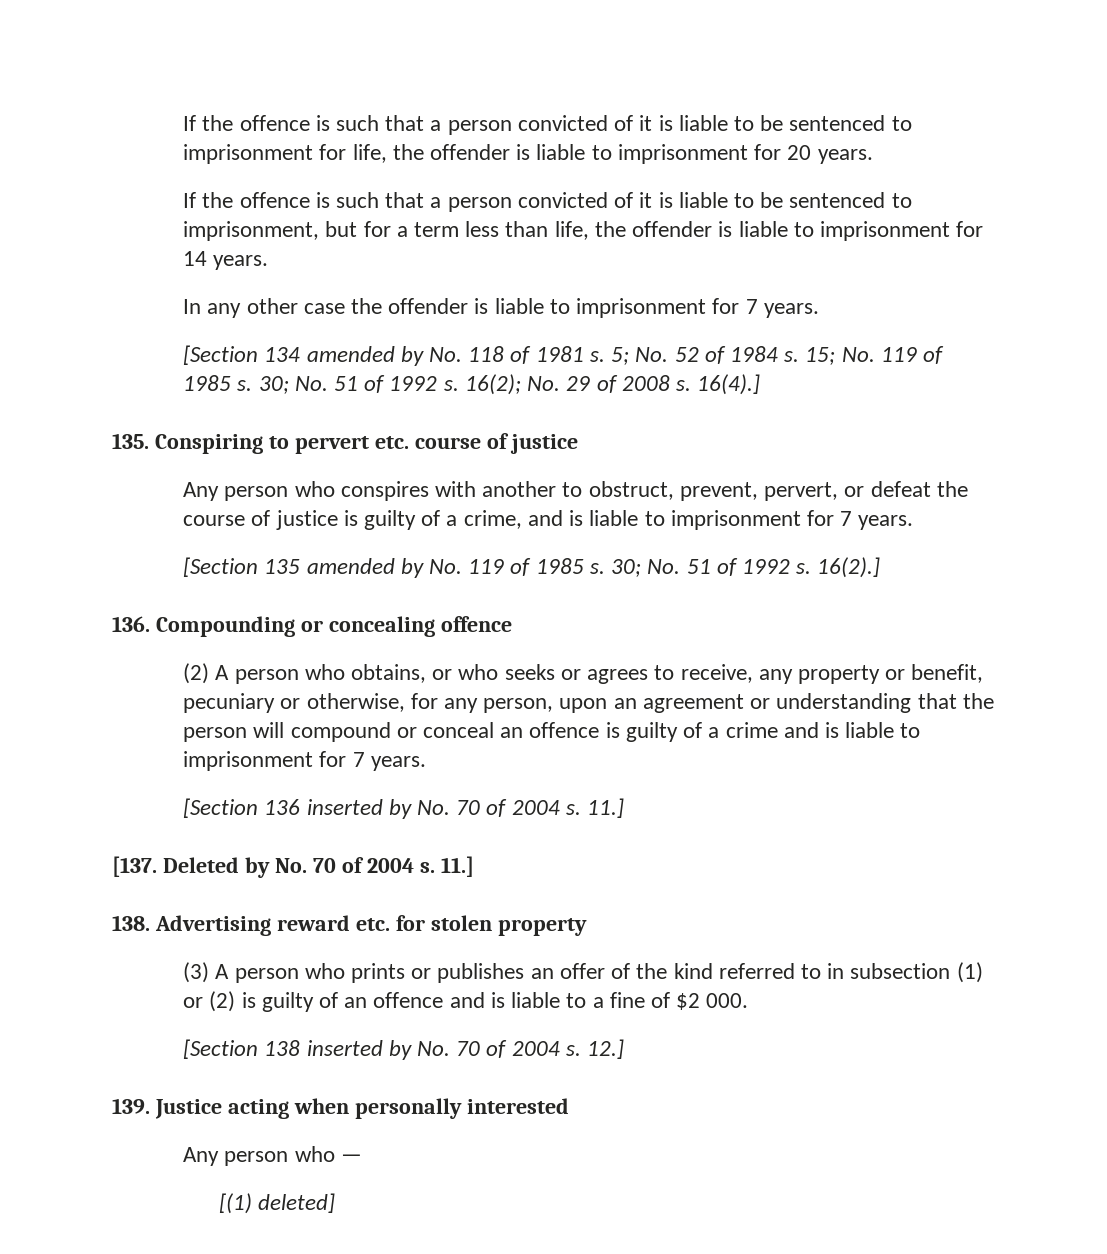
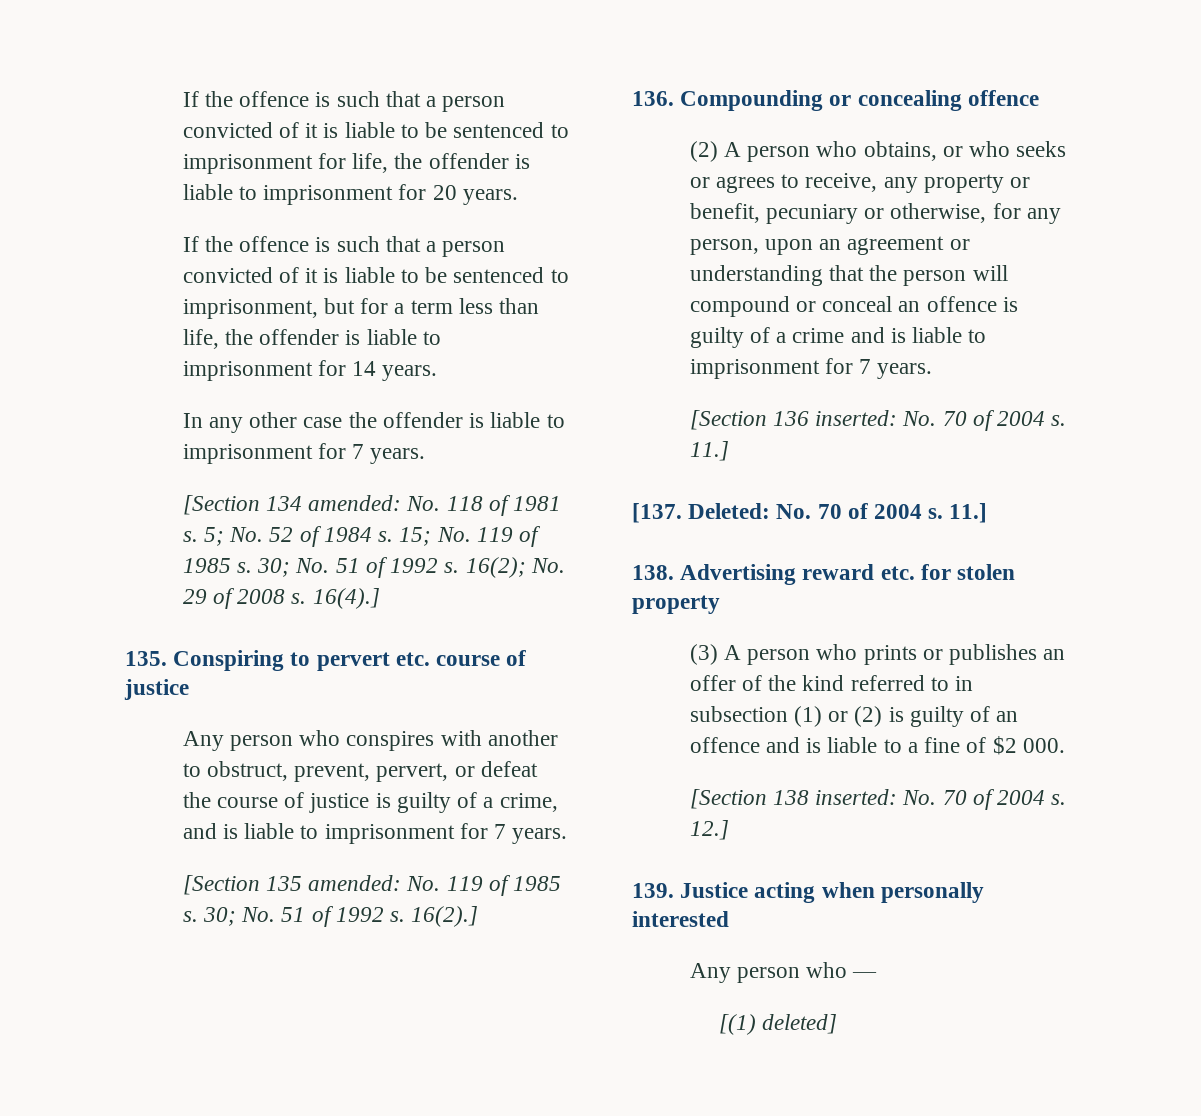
- [Section 134 amended by No. 118 of 1981 s.
+ [Section 134 amended: No. 118 of 1981 s.
- [Section 135 amended by No. 119 of 1985 s.
+ [Section 135 amended: No. 119 of 1985 s.
- [Section 136 inserted by No. 70 of 2004 s.
+ [Section 136 inserted: No. 70 of 2004 s.
- [137. Deleted by No. 70 of 2004 s.
+ [137. Deleted: No. 70 of 2004 s.
- [Section 138 inserted by No. 70 of 2004 s.
+ [Section 138 inserted: No. 70 of 2004 s.

